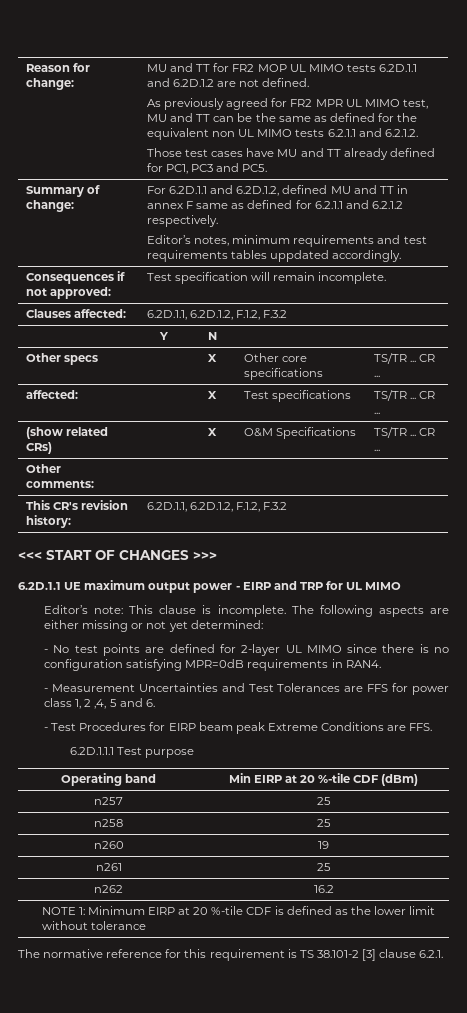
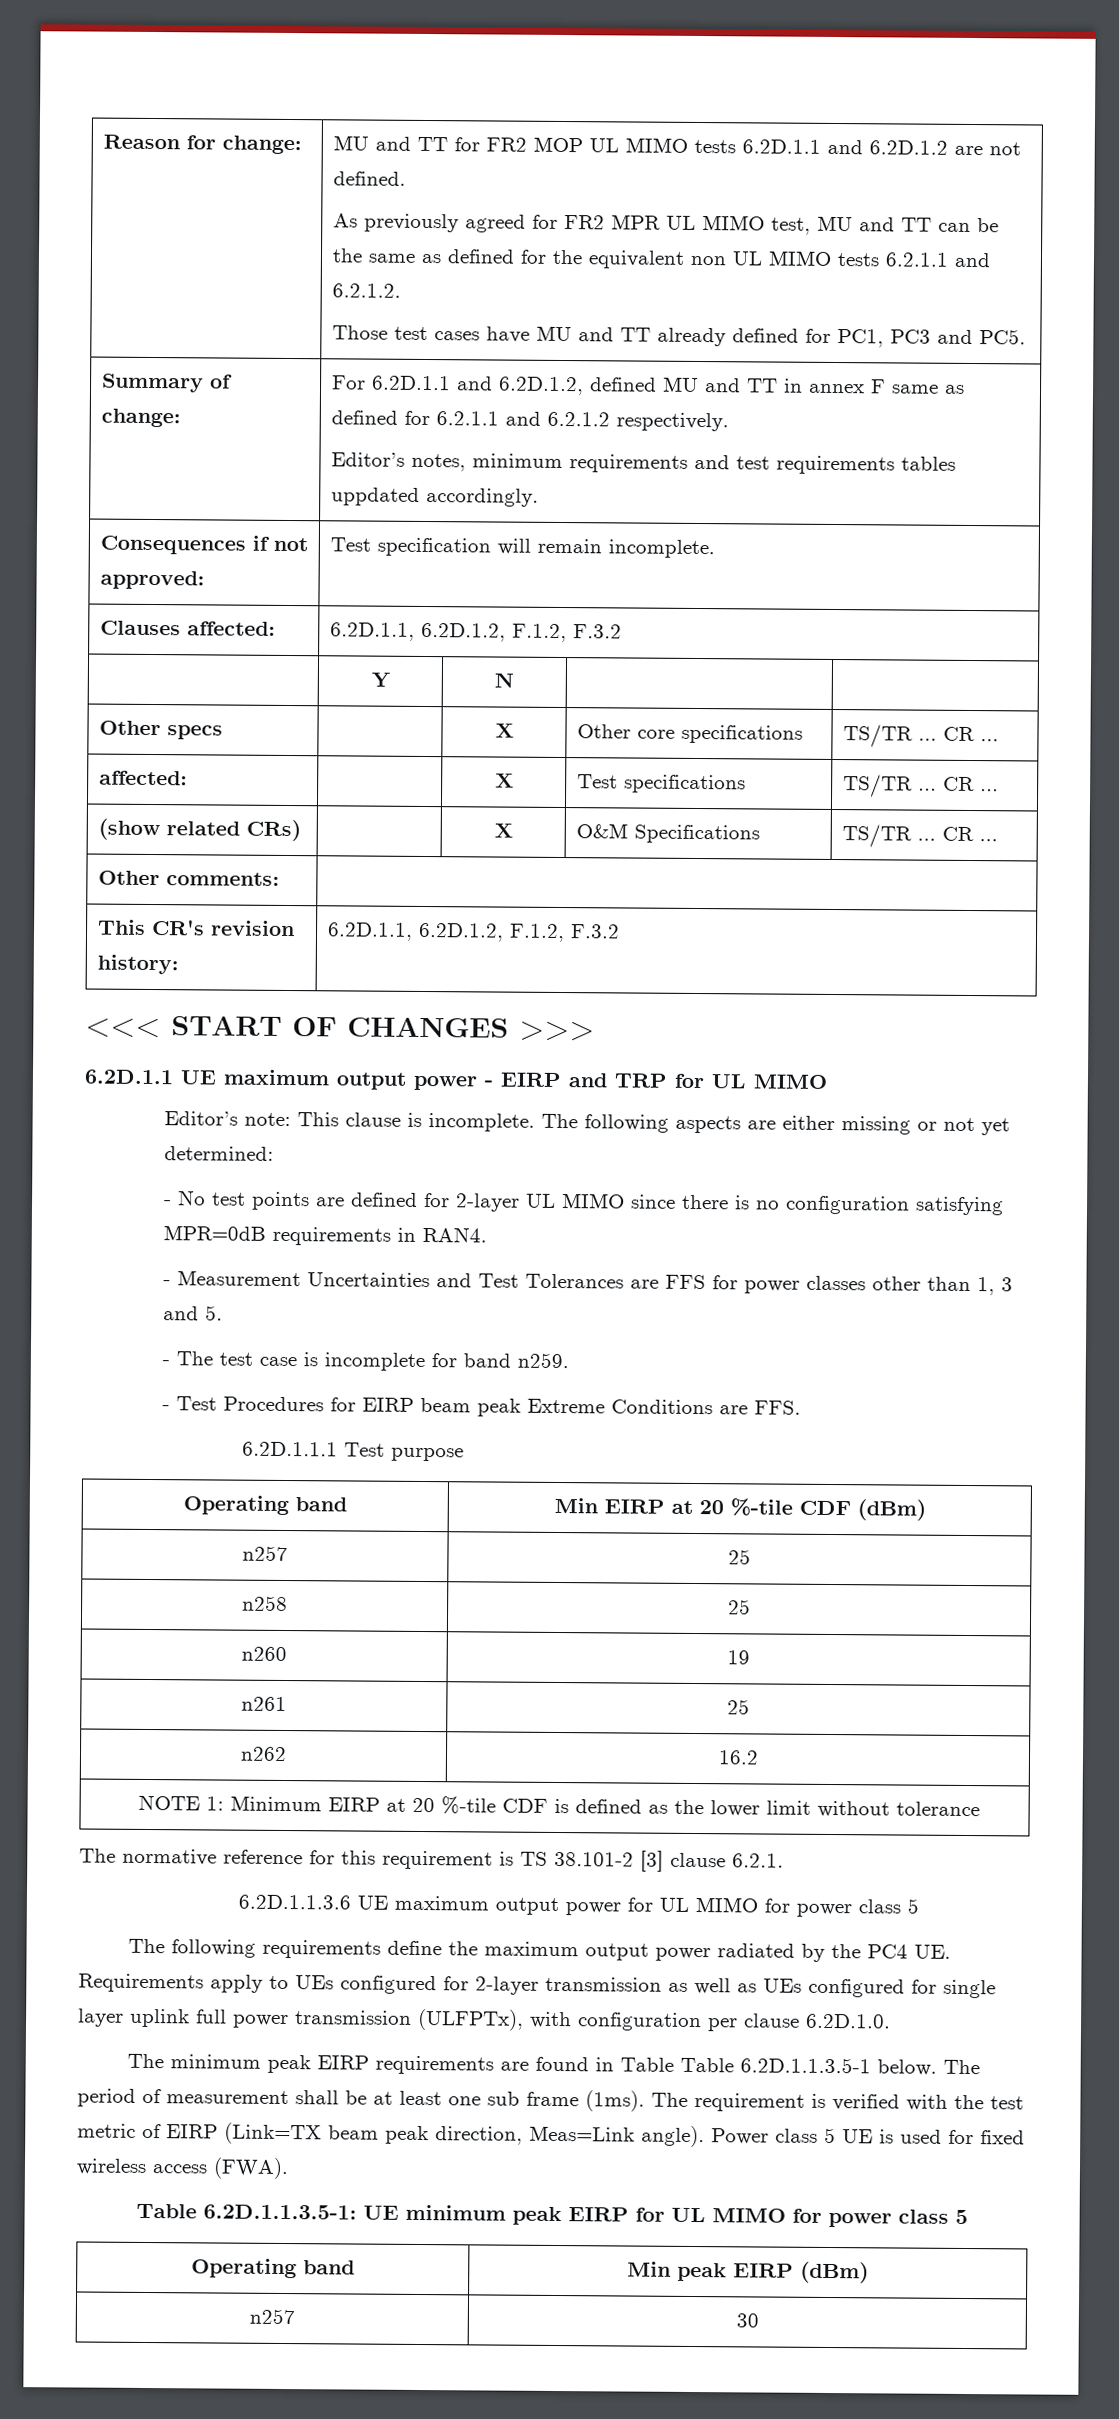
- - Measurement Uncertainties and Test Tolerances are FFS for power class 1, 2 ,4, 5 and 6.
+ - Measurement Uncertainties and Test Tolerances are FFS for power classes other than 1, 3 and 5.
+ - The test case is incomplete for band n259.
+ 6.2D.1.1.3.6 UE maximum output power for UL MIMO for power class 5
+ The following requirements define the maximum output power radiated by the PC4 UE. Requirements apply to UEs configured for 2-layer transmission as well as UEs configured for single layer uplink full power transmission (ULFPTx), with configuration per clause 6.2D.1.0.
+ The minimum peak EIRP requirements are found in Table Table 6.2D.1.1.3.5-1 below. The period of measurement shall be at least one sub frame (1ms). The requirement is verified with the test metric of EIRP (Link=TX beam peak direction, Meas=Link angle). Power class 5 UE is used for fixed wireless access (FWA).
+ Table 6.2D.1.1.3.5-1: UE minimum peak EIRP for UL MIMO for power class 5
+ Operating band | Min peak EIRP (dBm)
+ n257 | 30

